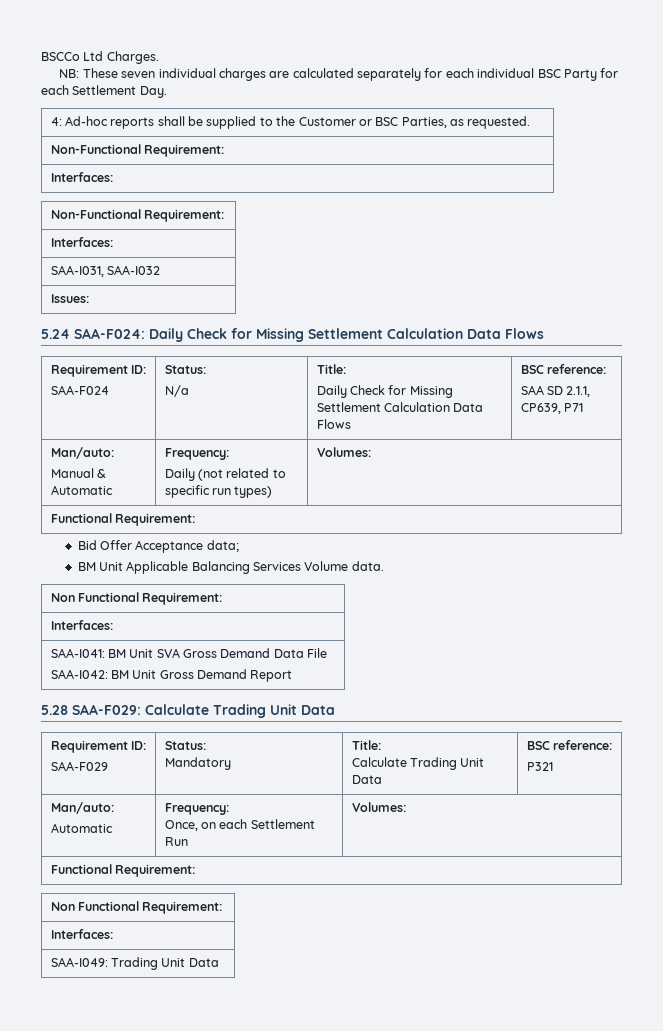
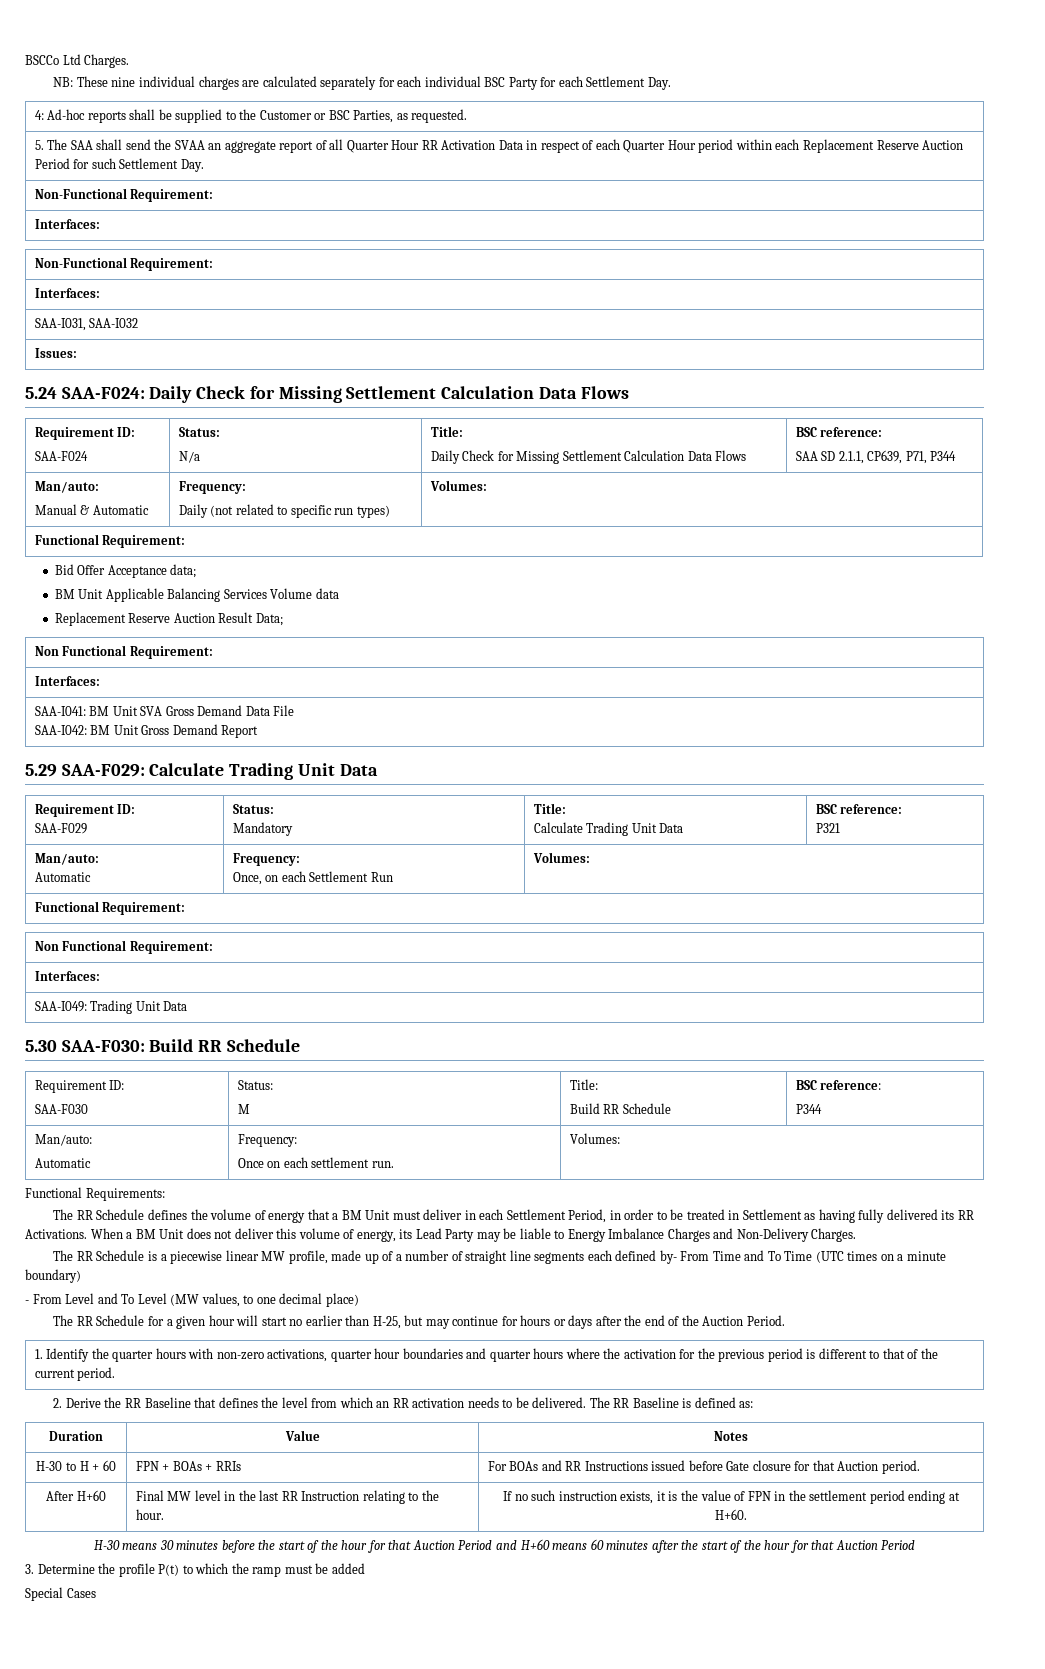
- NB: These seven individual charges are calculated separately for each individual BSC Party for each Settlement Day.
+ NB: These nine individual charges are calculated separately for each individual BSC Party for each Settlement Day.
+ 5. The SAA shall send the SVAA an aggregate report of all Quarter Hour RR Activation Data in respect of each Quarter Hour period within each Replacement Reserve Auction Period for such Settlement Day.
  5.24 SAA-F024: Daily Check for Missing Settlement Calculation Data Flows
  Requirement ID:
  SAA-F024 | Status:
  N/a | Title:
  Daily Check for Missing Settlement Calculation Data Flows | BSC reference:
- SAA SD 2.1.1, CP639, P71
+ SAA SD 2.1.1, CP639, P71, P344
- BM Unit Applicable Balancing Services Volume data.
+ BM Unit Applicable Balancing Services Volume data
+ Replacement Reserve Auction Result Data;
- 5.28 SAA-F029: Calculate Trading Unit Data
+ 5.29 SAA-F029: Calculate Trading Unit Data
+ 5.30 SAA-F030: Build RR Schedule
+ Requirement ID:
+ SAA-F030 | Status:
+ M | Title:
+ Build RR Schedule | BSC reference:
+ P344
+ Man/auto:
+ Automatic | Frequency:
+ Once on each settlement run. | Volumes:
+ Functional Requirements:
+ The RR Schedule defines the volume of energy that a BM Unit must deliver in each Settlement Period, in order to be treated in Settlement as having fully delivered its RR Activations. When a BM Unit does not deliver this volume of energy, its Lead Party may be liable to Energy Imbalance Charges and Non-Delivery Charges.
+ The RR Schedule is a piecewise linear MW profile, made up of a number of straight line segments each defined by- From Time and To Time (UTC times on a minute boundary)
+ - From Level and To Level (MW values, to one decimal place)
+ The RR Schedule for a given hour will start no earlier than H-25, but may continue for hours or days after the end of the Auction Period.
+ 1. Identify the quarter hours with non-zero activations, quarter hour boundaries and quarter hours where the activation for the previous period is different to that of the current period.
+ 2. Derive the RR Baseline that defines the level from which an RR activation needs to be delivered. The RR Baseline is defined as:
+ Duration | Value | Notes
+ H-30 to H + 60 | FPN + BOAs + RRIs | For BOAs and RR Instructions issued before Gate closure for that Auction period.
+ After H+60 | Final MW level in the last RR Instruction relating to the hour. | If no such instruction exists, it is the value of FPN in the settlement period ending at H+60.
+ H-30 means 30 minutes before the start of the hour for that Auction Period and H+60 means 60 minutes after the start of the hour for that Auction Period
+ 3. Determine the profile P(t) to which the ramp must be added
+ Special Cases

